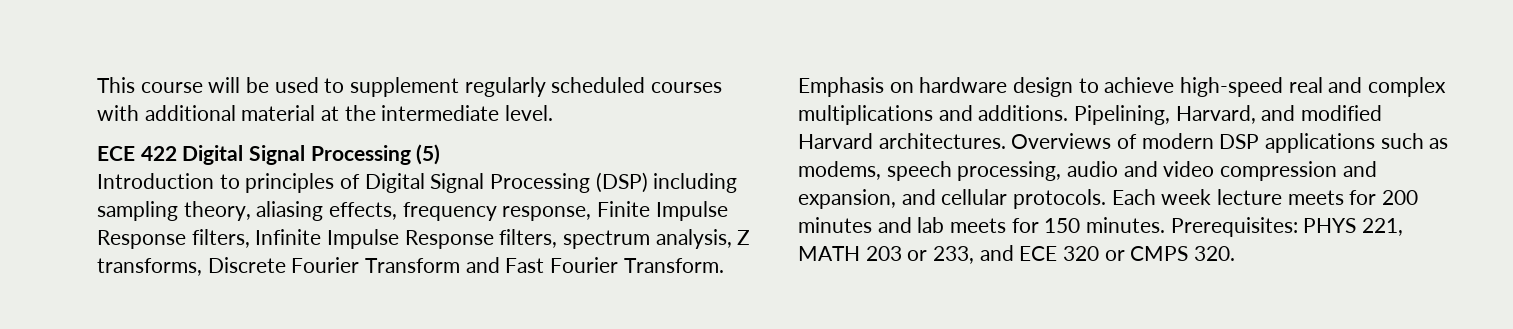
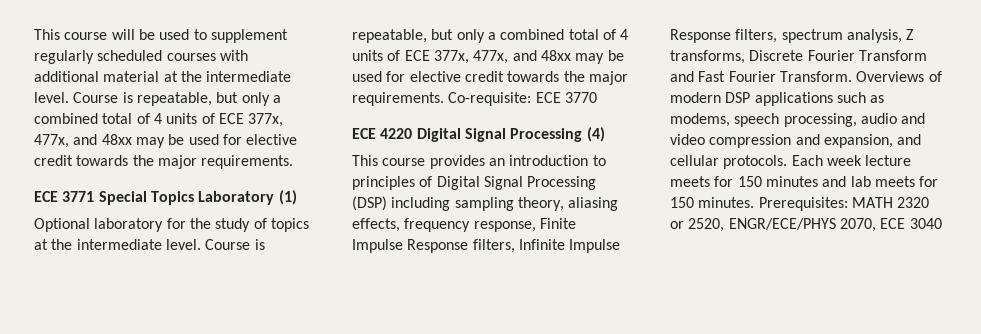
- This course will be used to supplement regularly scheduled courses with additional material at the intermediate level.
- ECE 422 Digital Signal Processing (5)
- Introduction to principles of Digital Signal Processing (DSP) including sampling theory, aliasing effects, frequency response, Finite Impulse Response filters, Infinite Impulse Response filters, spectrum analysis, Z transforms, Discrete Fourier Transform and Fast Fourier Transform.
+ This course will be used to supplement regularly scheduled courses with additional material at the intermediate level. Course is repeatable, but only a combined total of 4 units of ECE 377x, 477x, and 48xx may be used for elective credit towards the major requirements.
+ ECE 3771 Special Topics Laboratory (1)
+ Optional laboratory for the study of topics at the intermediate level. Course is repeatable, but only a combined total of 4 units of ECE 377x, 477x, and 48xx may be used for elective credit towards the major requirements. Co-requisite: ECE 3770
+ ECE 4220 Digital Signal Processing (4)
+ This course provides an introduction to principles of Digital Signal Processing (DSP) including sampling theory, aliasing effects, frequency response, Finite Impulse Response filters, Infinite Impulse Response filters, spectrum analysis, Z transforms, Discrete Fourier Transform and Fast Fourier Transform.
- Emphasis on hardware design to achieve high-speed real and complex multiplications and additions. Pipelining, Harvard, and modified Harvard architectures.
- Each week lecture meets for 200 minutes and lab meets for 150 minutes.
+ Each week lecture meets for 150 minutes and lab meets for 150 minutes.
- Prerequisites: PHYS 221, MATH 203 or 233, and ECE 320 or CMPS 320.
+ Prerequisites: MATH 2320 or 2520, ENGR/ECE/PHYS 2070, ECE 3040

